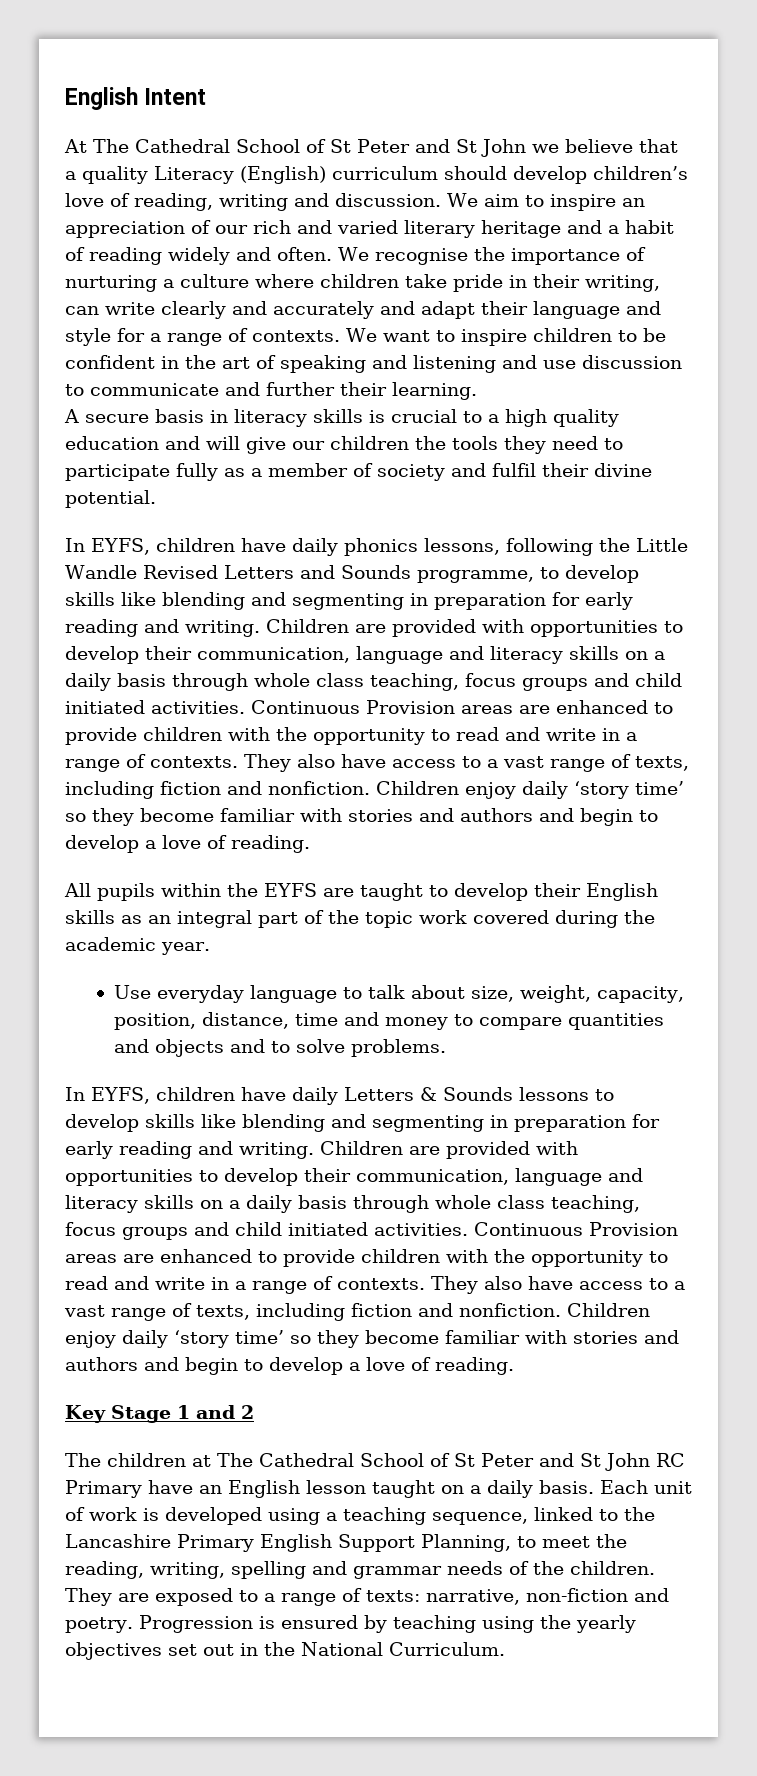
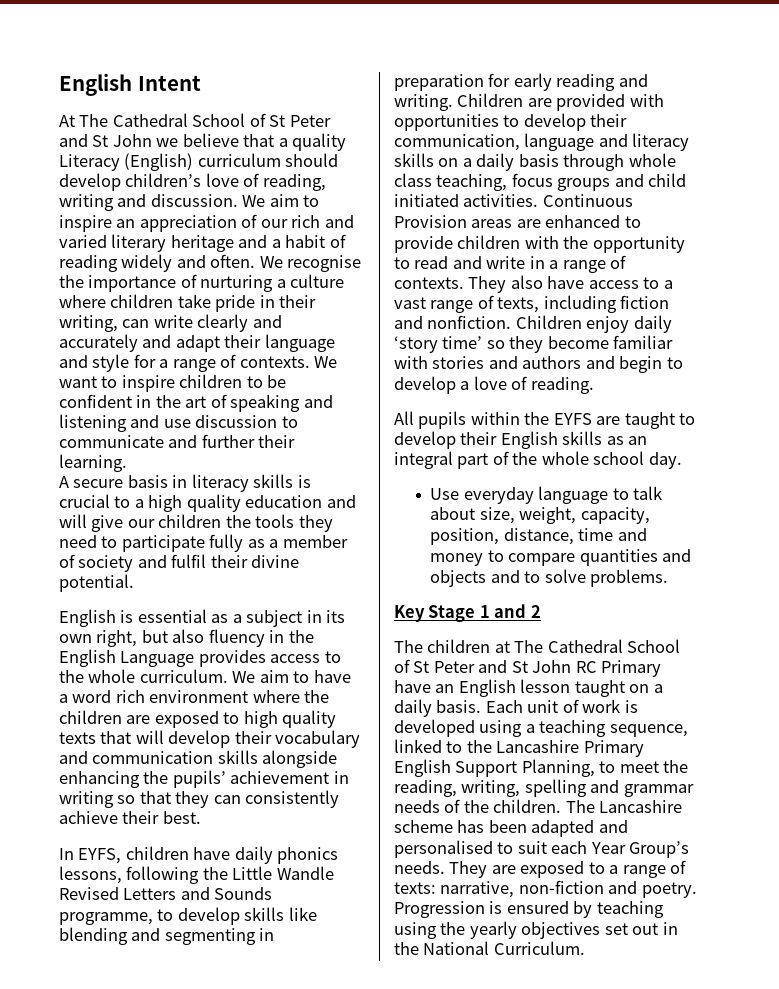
+ English is essential as a subject in its own right, but also fluency in the English Language provides access to the whole curriculum. We aim to have a word rich environment where the children are exposed to high quality texts that will develop their vocabulary and communication skills alongside enhancing the pupils’ achievement in writing so that they can consistently achieve their best.
- All pupils within the EYFS are taught to develop their English skills as an integral part of the topic work covered during the academic year.
+ All pupils within the EYFS are taught to develop their English skills as an integral part of the whole school day.
- In EYFS, children have daily Letters & Sounds lessons to develop skills like blending and segmenting in preparation for early reading and writing. Children are provided with opportunities to develop their communication, language and literacy skills on a daily basis through whole class teaching, focus groups and child initiated activities. Continuous Provision areas are enhanced to provide children with the opportunity to read and write in a range of contexts. They also have access to a vast range of texts, including fiction and nonfiction. Children enjoy daily ‘story time’ so they become familiar with stories and authors and begin to develop a love of reading.
+ The Lancashire scheme has been adapted and personalised to suit each Year Group’s needs.

